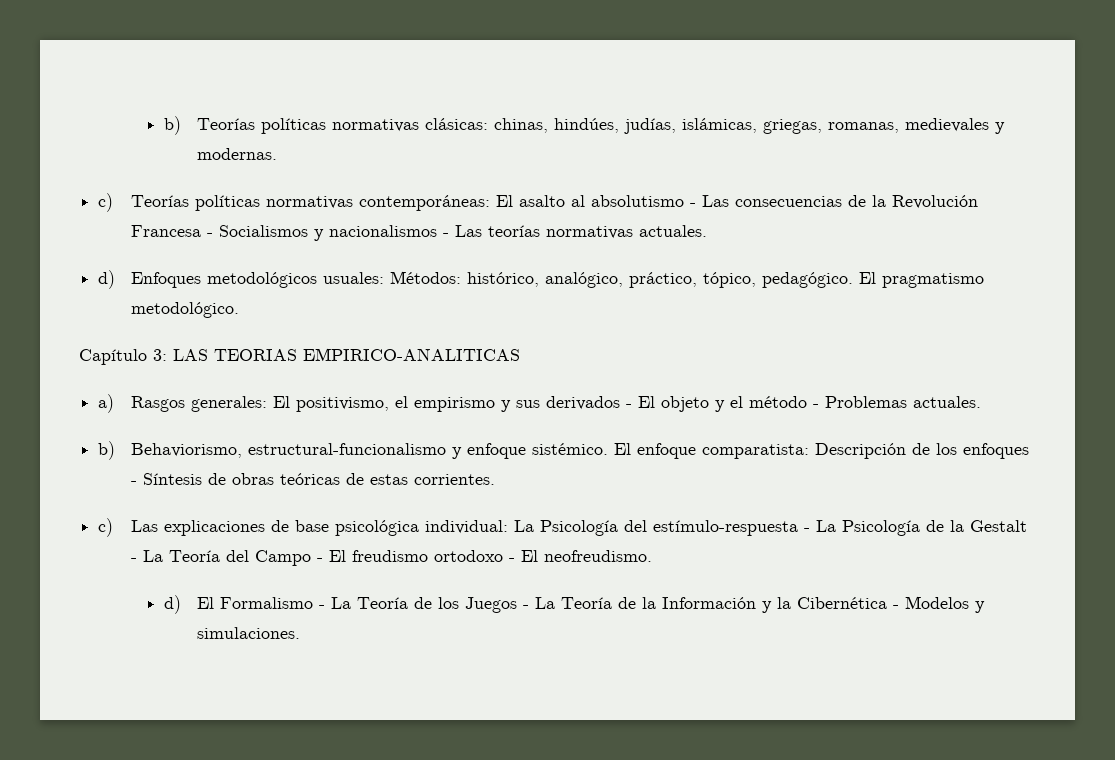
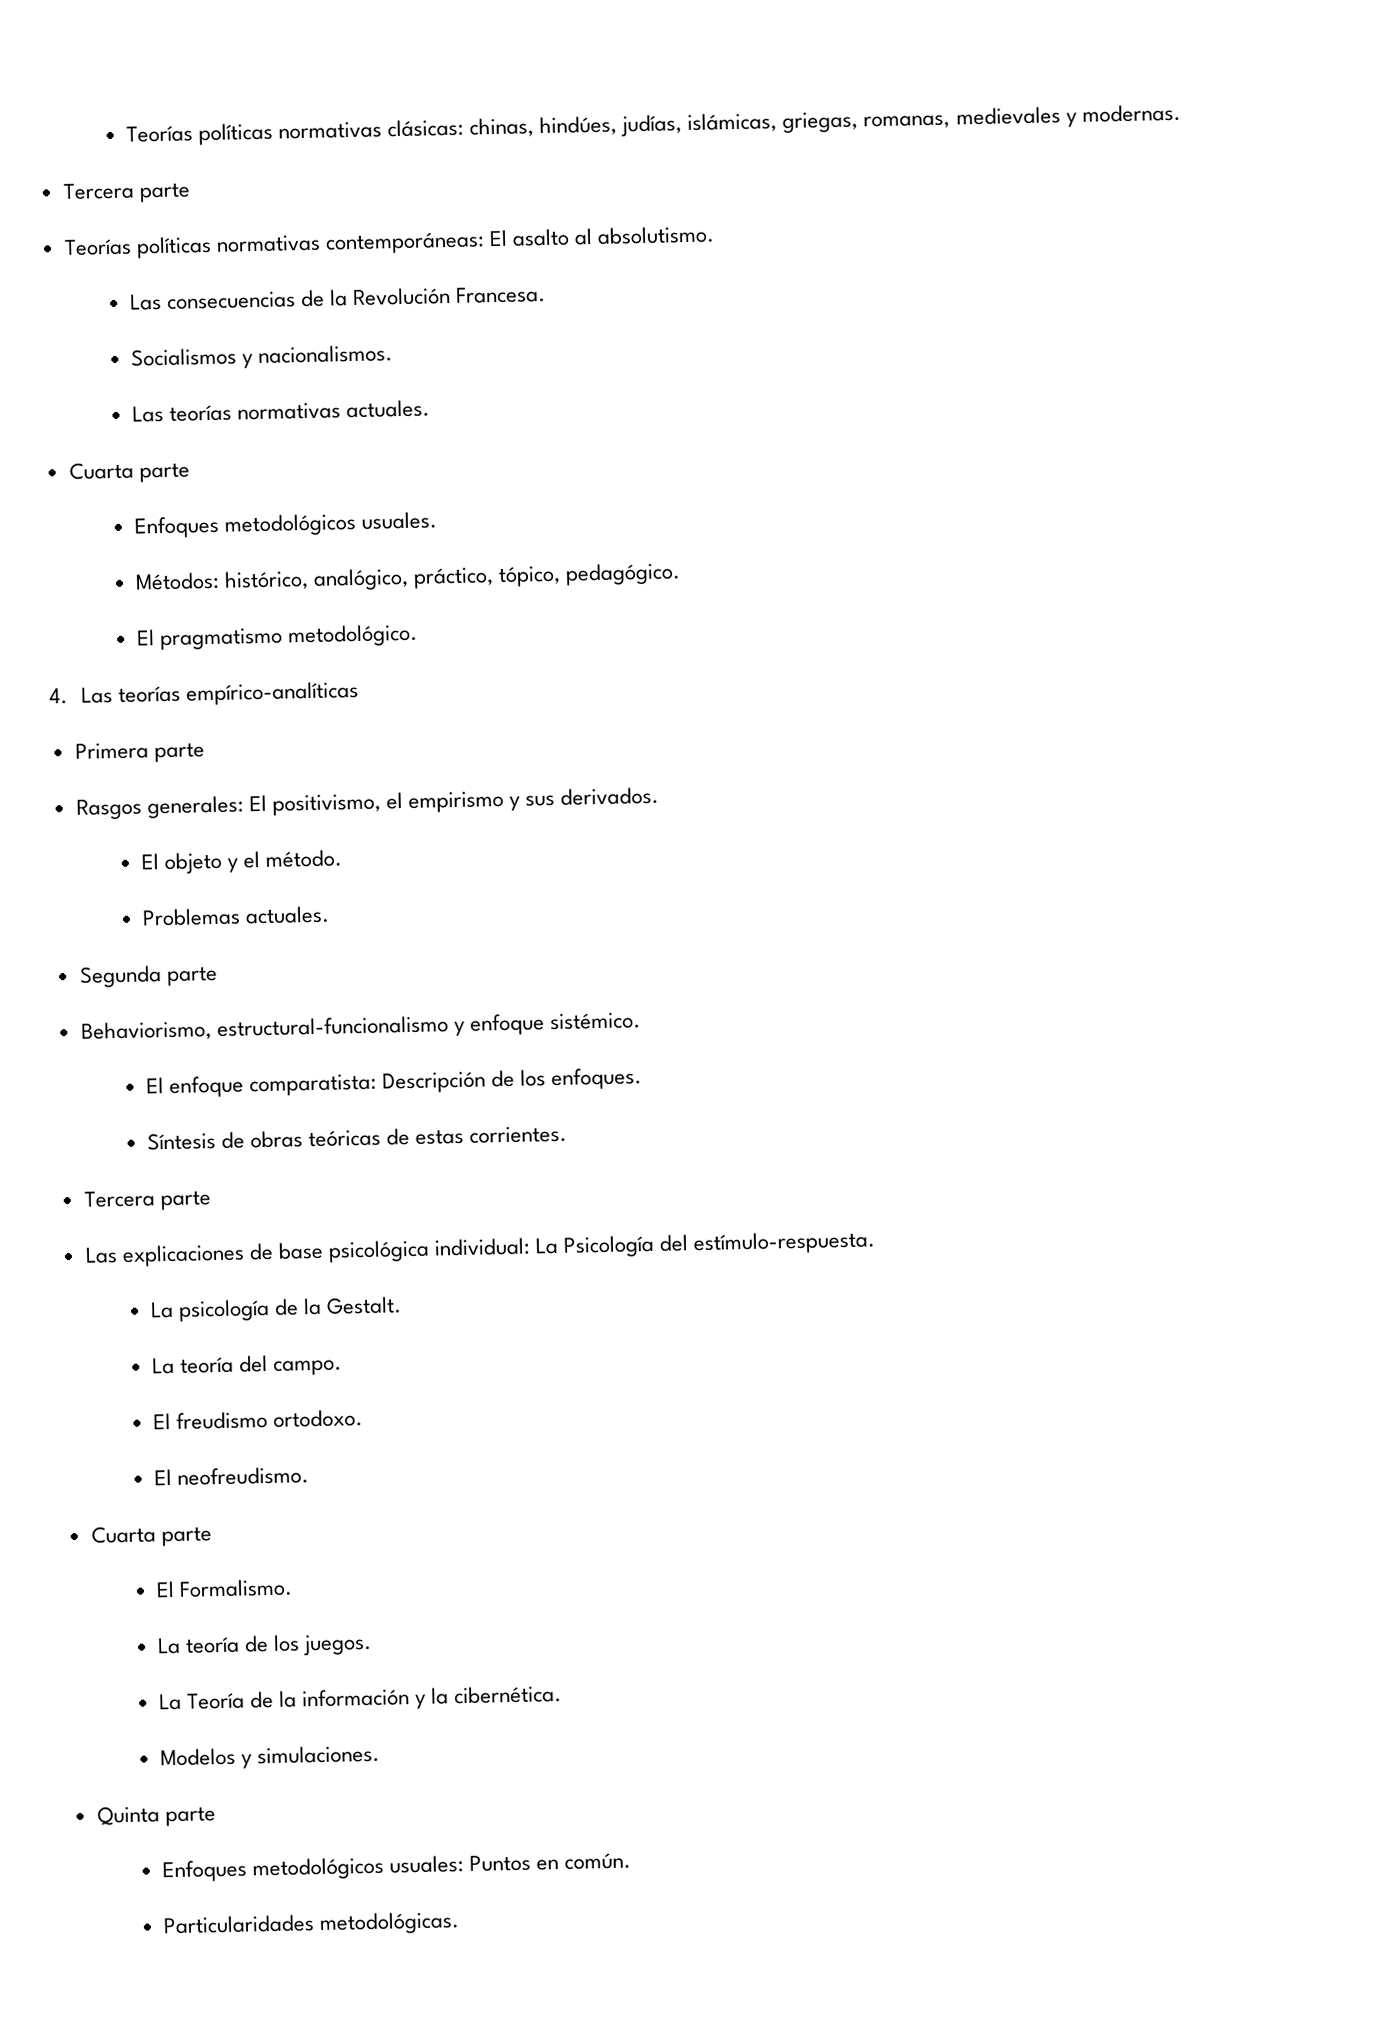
- b) Teorías políticas normativas clásicas: chinas, hindúes, judías, islámicas, griegas, romanas, medievales y modernas.
- c) Teorías políticas normativas contemporáneas: El asalto al absolutismo - Las consecuencias de la Revolución Francesa - Socialismos y nacionalismos - Las teorías normativas actuales.
- d) Enfoques metodológicos usuales: Métodos: histórico, analógico, práctico, tópico, pedagógico. El pragmatismo metodológico.
+ Teorías políticas normativas clásicas: chinas, hindúes, judías, islámicas, griegas, romanas, medievales y modernas.
+ Tercera parte
+ Teorías políticas normativas contemporáneas: El asalto al absolutismo.
+ Las consecuencias de la Revolución Francesa.
+ Socialismos y nacionalismos.
+ Las teorías normativas actuales.
+ Cuarta parte
+ Enfoques metodológicos usuales.
+ Métodos: histórico, analógico, práctico, tópico, pedagógico.
+ El pragmatismo metodológico.
- Capítulo 3: LAS TEORIAS EMPIRICO-ANALITICAS
- a) Rasgos generales: El positivismo, el empirismo y sus derivados - El objeto y el método - Problemas actuales.
+ 4. Las teorías empírico-analíticas
+ Primera parte
+ Rasgos generales: El positivismo, el empirismo y sus derivados.
+ El objeto y el método.
+ Problemas actuales.
- b) Behaviorismo, estructural-funcionalismo y enfoque sistémico. El enfoque comparatista: Descripción de los enfoques - Síntesis de obras teóricas de estas corrientes.
- c) Las explicaciones de base psicológica individual: La Psicología del estímulo-respuesta - La Psicología de la Gestalt - La Teoría del Campo - El freudismo ortodoxo - El neofreudismo.
- d) El Formalismo - La Teoría de los Juegos - La Teoría de la Información y la Cibernética - Modelos y simulaciones.
+ Segunda parte
+ Behaviorismo, estructural-funcionalismo y enfoque sistémico.
+ El enfoque comparatista: Descripción de los enfoques.
+ Síntesis de obras teóricas de estas corrientes.
+ Tercera parte
+ Las explicaciones de base psicológica individual: La Psicología del estímulo-respuesta.
+ La psicología de la Gestalt.
+ La teoría del campo.
+ El freudismo ortodoxo.
+ El neofreudismo.
+ Cuarta parte
+ El Formalismo.
+ La teoría de los juegos.
+ La Teoría de la información y la cibernética.
+ Modelos y simulaciones.
+ Quinta parte
+ Enfoques metodológicos usuales: Puntos en común.
+ Particularidades metodológicas.

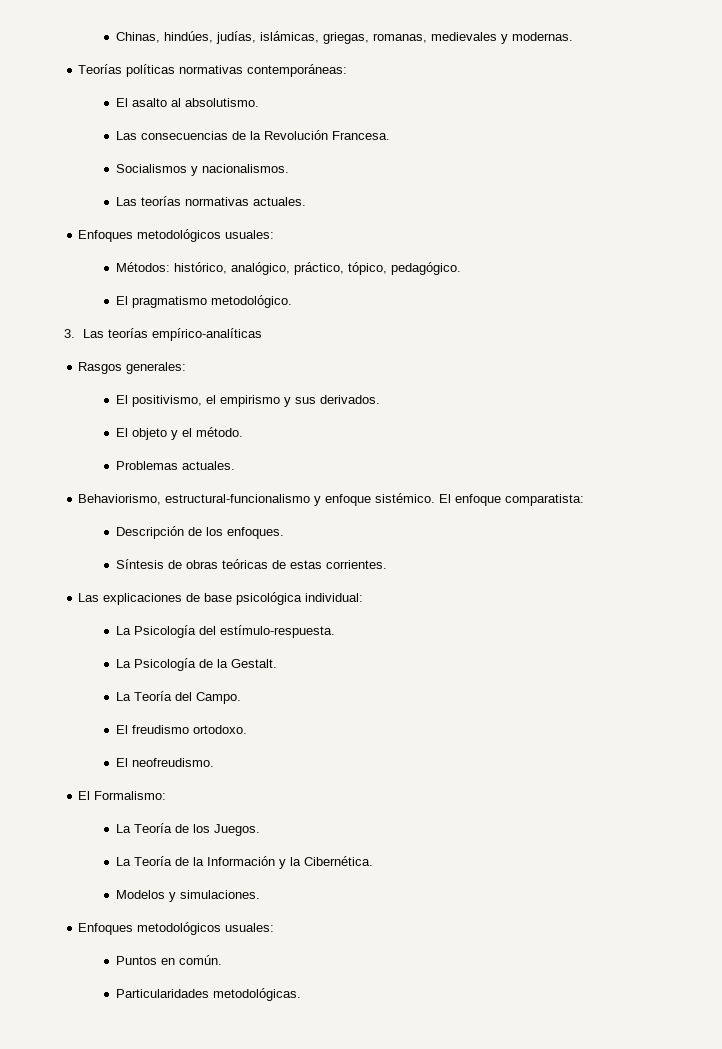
- Teorías políticas normativas clásicas: chinas, hindúes, judías, islámicas, griegas, romanas, medievales y modernas.
- Tercera parte
+ Chinas, hindúes, judías, islámicas, griegas, romanas, medievales y modernas.
- Teorías políticas normativas contemporáneas: El asalto al absolutismo.
+ Teorías políticas normativas contemporáneas:
+ El asalto al absolutismo.
  Las teorías normativas actuales.
- Cuarta parte
- Enfoques metodológicos usuales.
+ Enfoques metodológicos usuales:
- 4. Las teorías empírico-analíticas
+ 3. Las teorías empírico-analíticas
- Primera parte
- Rasgos generales: El positivismo, el empirismo y sus derivados.
+ Rasgos generales:
+ El positivismo, el empirismo y sus derivados.
- Segunda parte
- Behaviorismo, estructural-funcionalismo y enfoque sistémico.
- El enfoque comparatista: Descripción de los enfoques.
+ Behaviorismo, estructural-funcionalismo y enfoque sistémico. El enfoque comparatista:
+ Descripción de los enfoques.
  Síntesis de obras teóricas de estas corrientes.
- Tercera parte
- Las explicaciones de base psicológica individual: La Psicología del estímulo-respuesta.
+ Las explicaciones de base psicológica individual:
+ La Psicología del estímulo-respuesta.
- La psicología de la Gestalt.
+ La Psicología de la Gestalt.
- La teoría del campo.
+ La Teoría del Campo.
  El neofreudismo.
- Cuarta parte
- El Formalismo.
- La teoría de los juegos.
+ El Formalismo:
+ La Teoría de los Juegos.
- La Teoría de la información y la cibernética.
+ La Teoría de la Información y la Cibernética.
  Modelos y simulaciones.
- Quinta parte
- Enfoques metodológicos usuales: Puntos en común.
+ Enfoques metodológicos usuales:
+ Puntos en común.

